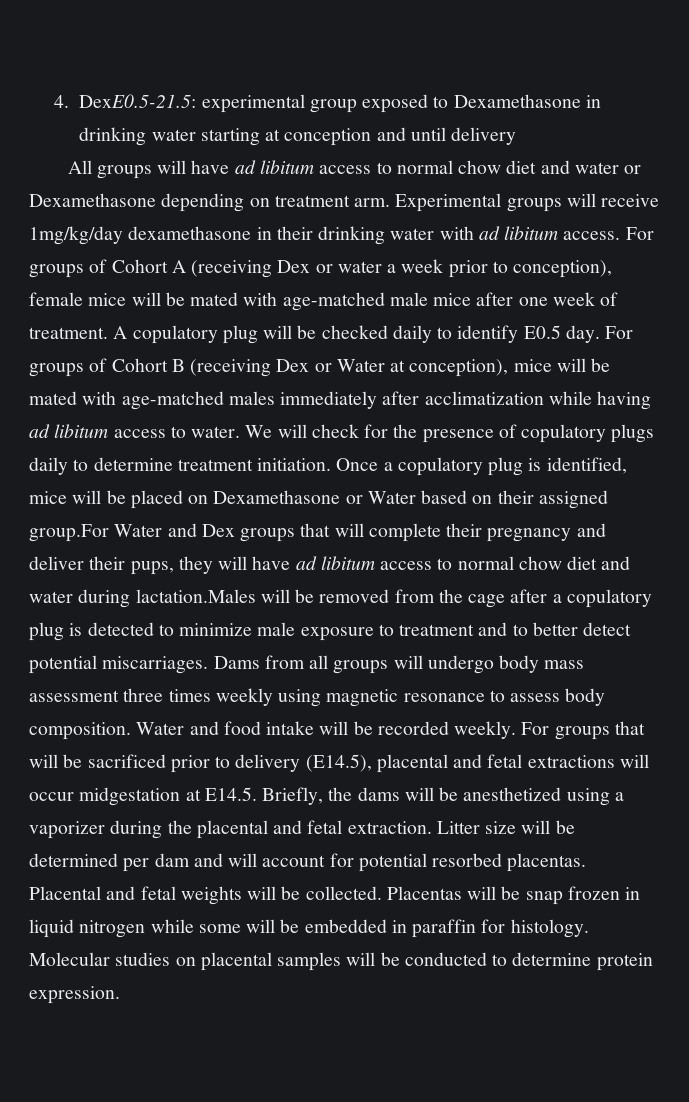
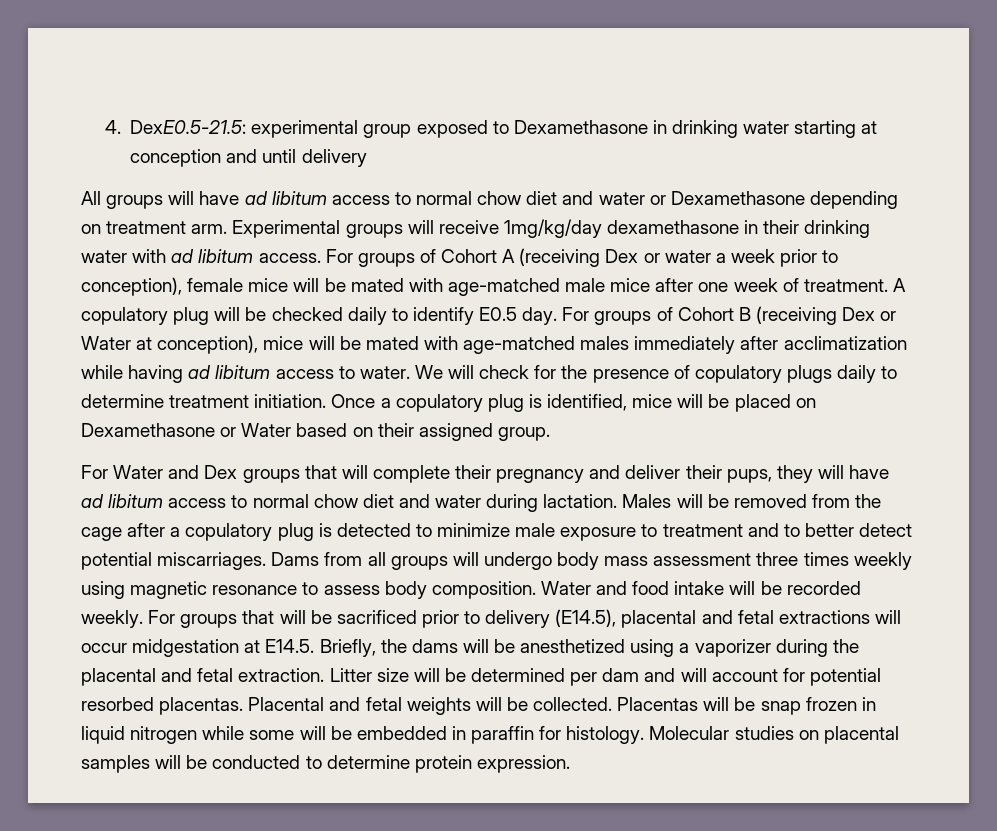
- Once a copulatory plug is identified, mice will be placed on Dexamethasone or Water based on their assigned group.For Water and Dex groups that will complete their pregnancy and deliver their pups, they will have ad libitum access to normal chow diet and water during lactation.Males will be removed from the cage after a copulatory plug is detected to minimize male exposure to treatment and to better detect potential miscarriages.
+ Once a copulatory plug is identified, mice will be placed on Dexamethasone or Water based on their assigned group.
+ For Water and Dex groups that will complete their pregnancy and deliver their pups, they will have ad libitum access to normal chow diet and water during lactation. Males will be removed from the cage after a copulatory plug is detected to minimize male exposure to treatment and to better detect potential miscarriages.

